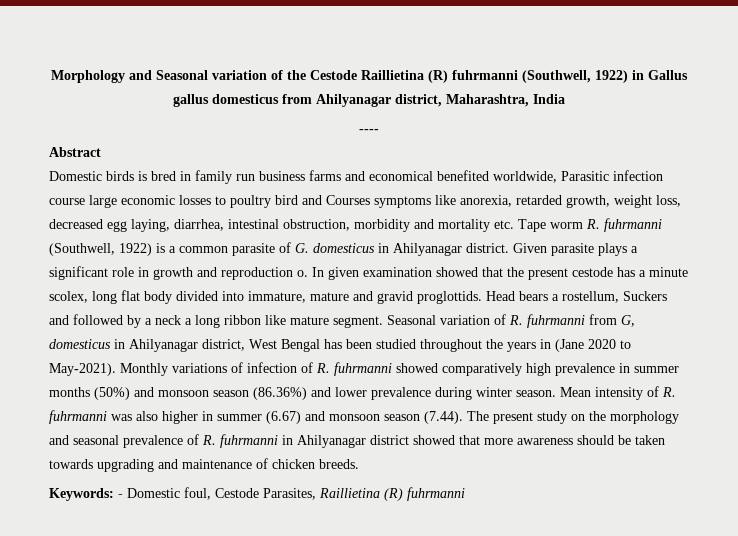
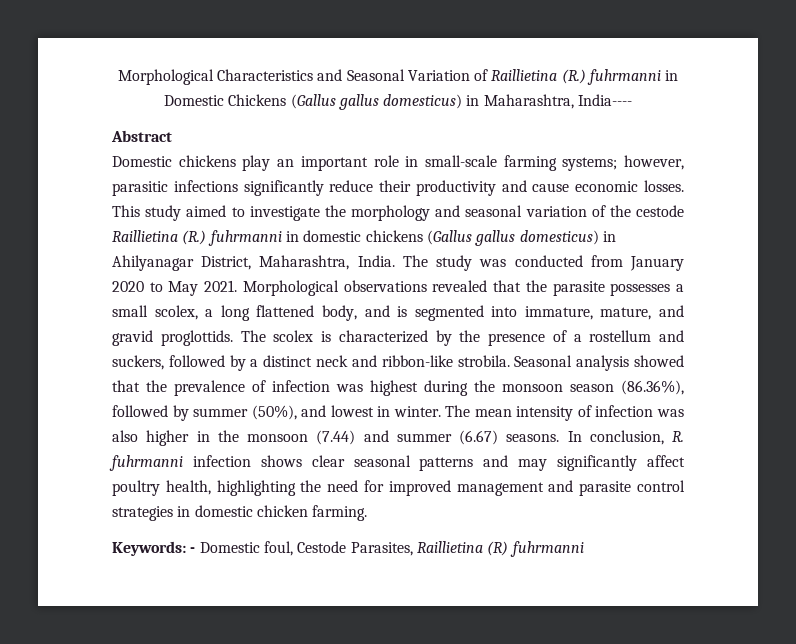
- Morphology and Seasonal variation of the Cestode Raillietina (R) fuhrmanni (Southwell, 1922) in Gallus gallus domesticus from Ahilyanagar district, Maharashtra, India
- ----
+ Morphological Characteristics and Seasonal Variation of Raillietina (R.) fuhrmanni in Domestic Chickens (Gallus gallus domesticus) in Maharashtra, India----
  Abstract
- Domestic birds is bred in family run business farms and economical benefited worldwide, Parasitic infection course large economic losses to poultry bird and Courses symptoms like anorexia, retarded growth, weight loss, decreased egg laying, diarrhea, intestinal obstruction, morbidity and mortality etc. Tape worm R. fuhrmanni (Southwell, 1922) is a common parasite of G. domesticus in Ahilyanagar district. Given parasite plays a significant role in growth and reproduction o. In given examination showed that the present cestode has a minute scolex, long flat body divided into immature, mature and gravid proglottids. Head bears a rostellum, Suckers and followed by a neck a long ribbon like mature segment. Seasonal variation of R. fuhrmanni from G, domesticus in Ahilyanagar district, West Bengal has been studied throughout the years in (Jane 2020 to May-2021). Monthly variations of infection of R. fuhrmanni showed comparatively high prevalence in summer months (50%) and monsoon season (86.36%) and lower prevalence during winter season. Mean intensity of R. fuhrmanni was also higher in summer (6.67) and monsoon season (7.44). The present study on the morphology and seasonal prevalence of R. fuhrmanni in Ahilyanagar district showed that more awareness should be taken towards upgrading and maintenance of chicken breeds.
+ Domestic chickens play an important role in small-scale farming systems; however, parasitic infections significantly reduce their productivity and cause economic losses. This study aimed to investigate the morphology and seasonal variation of the cestode Raillietina (R.) fuhrmanni in domestic chickens (Gallus gallus domesticus) in Ahilyanagar District, Maharashtra, India. The study was conducted from January 2020 to May 2021. Morphological observations revealed that the parasite possesses a small scolex, a long flattened body, and is segmented into immature, mature, and gravid proglottids. The scolex is characterized by the presence of a rostellum and suckers, followed by a distinct neck and ribbon-like strobila. Seasonal analysis showed that the prevalence of infection was highest during the monsoon season (86.36%), followed by summer (50%), and lowest in winter. The mean intensity of infection was also higher in the monsoon (7.44) and summer (6.67) seasons. In conclusion, R. fuhrmanni infection shows clear seasonal patterns and may significantly affect poultry health, highlighting the need for improved management and parasite control strategies in domestic chicken farming.

